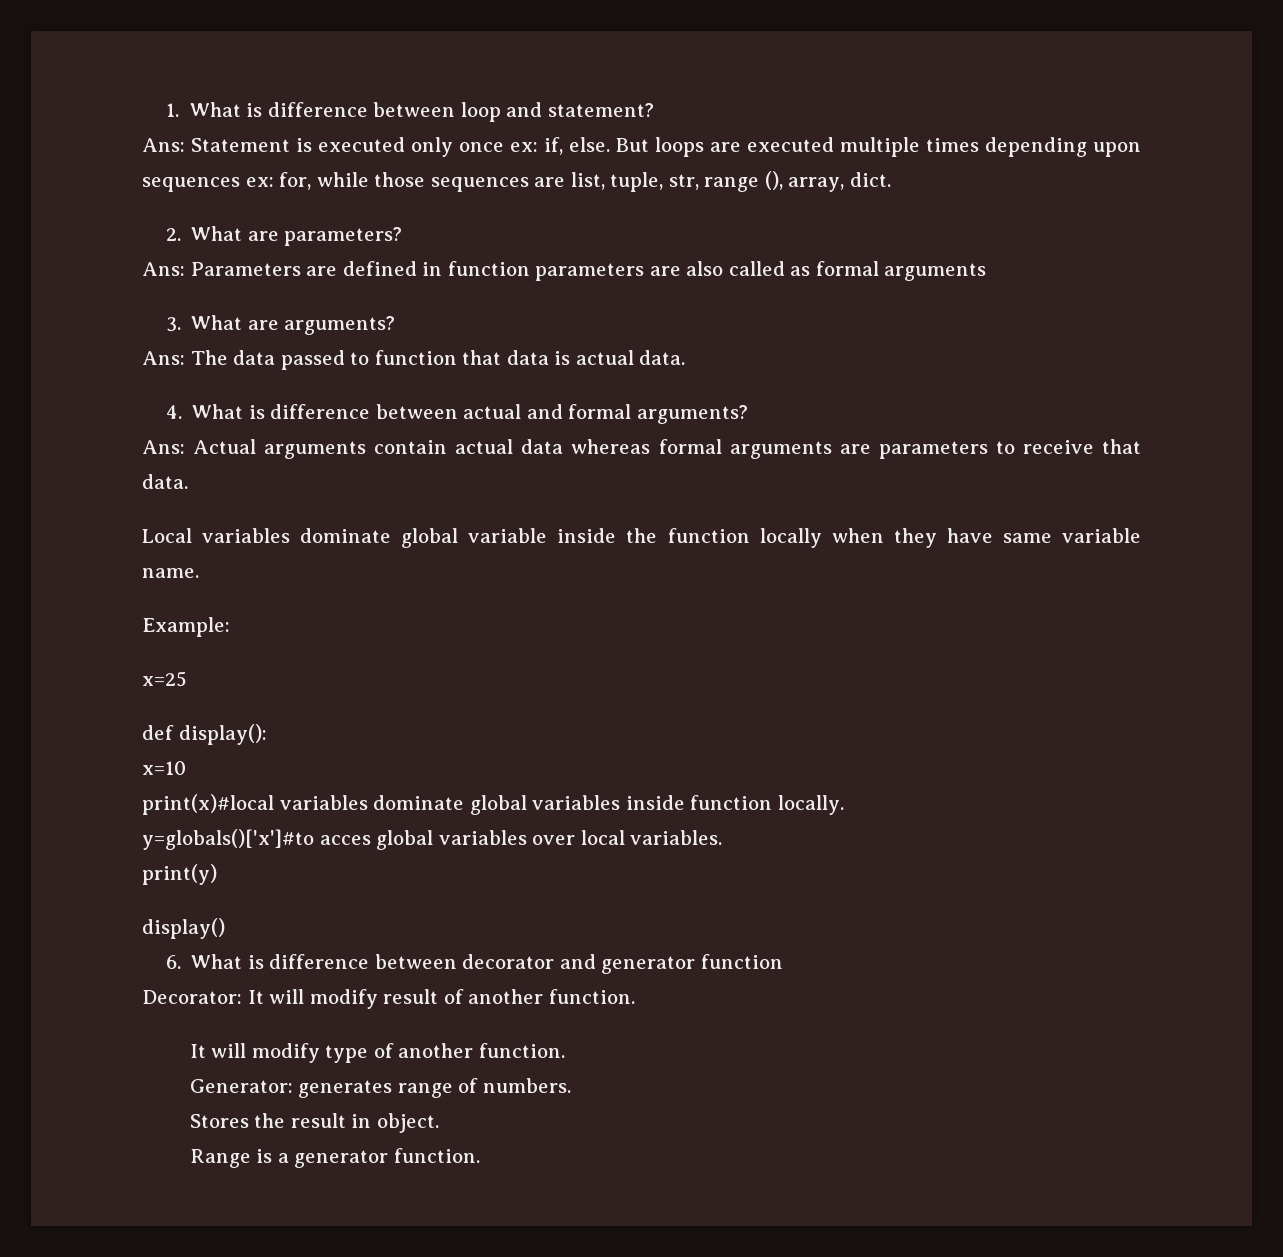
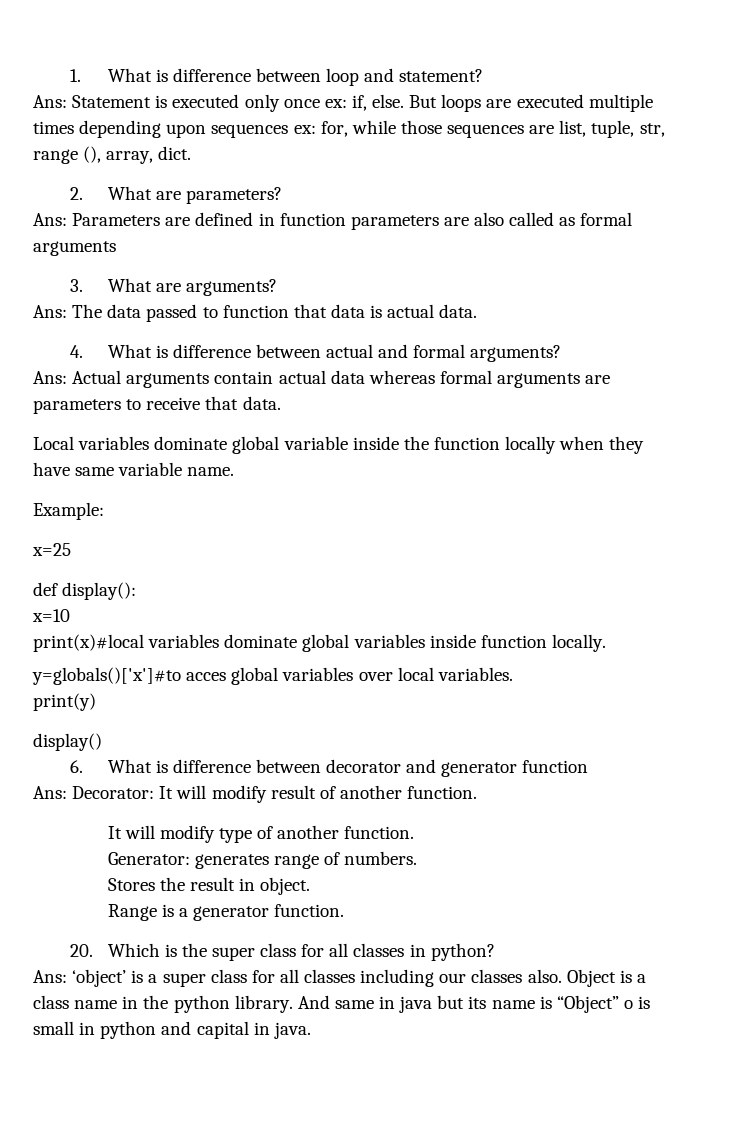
- Decorator: It will modify result of another function.
+ Ans: Decorator: It will modify result of another function.
+ 20. Which is the super class for all classes in python?
+ Ans: ‘object’ is a super class for all classes including our classes also. Object is a class name in the python library. And same in java but its name is “Object” o is small in python and capital in java.

